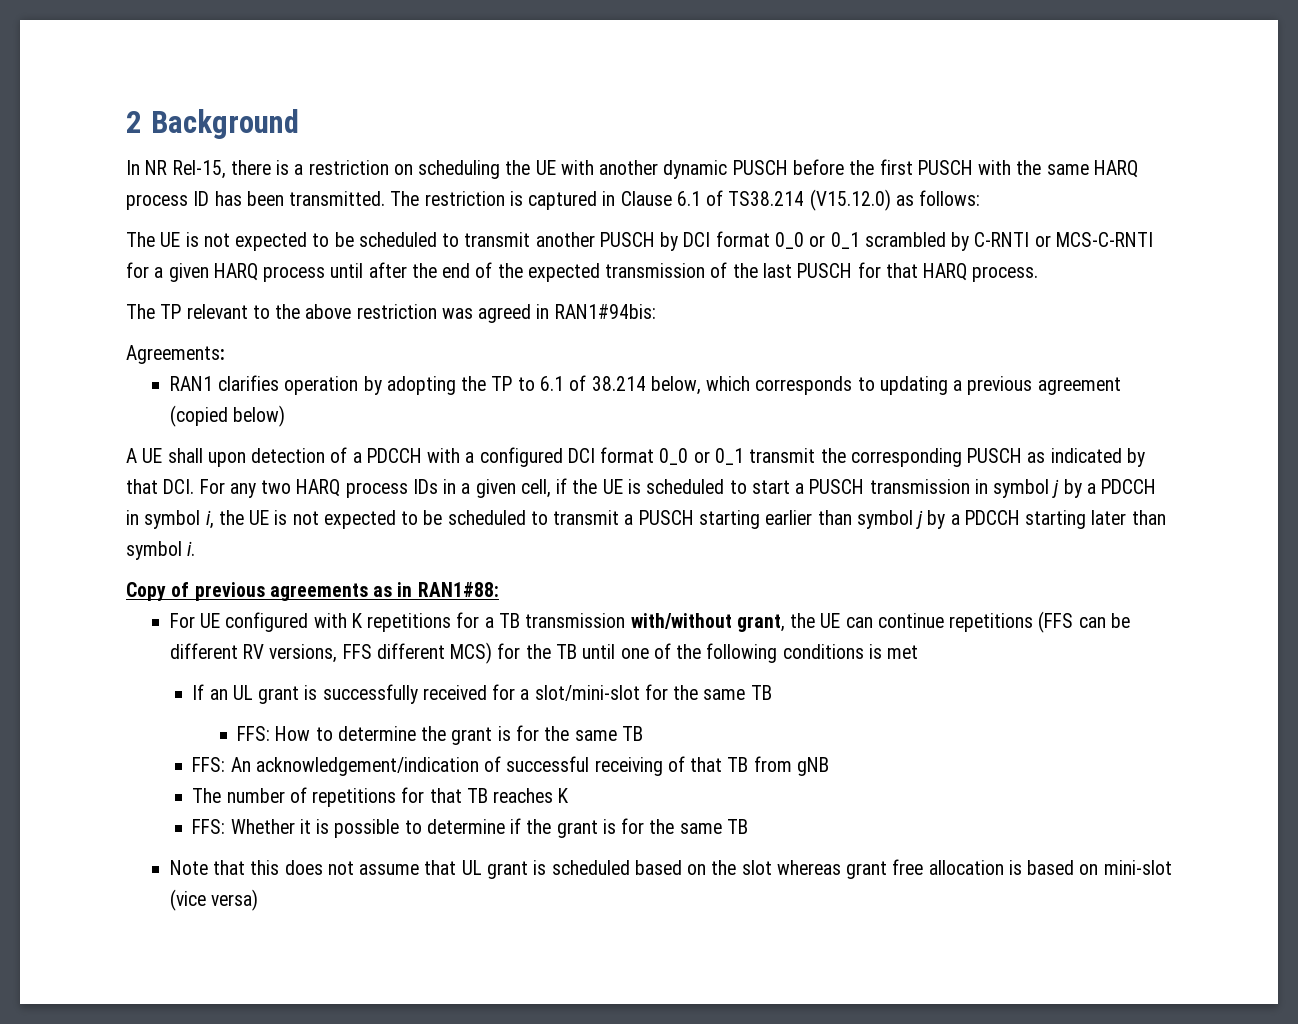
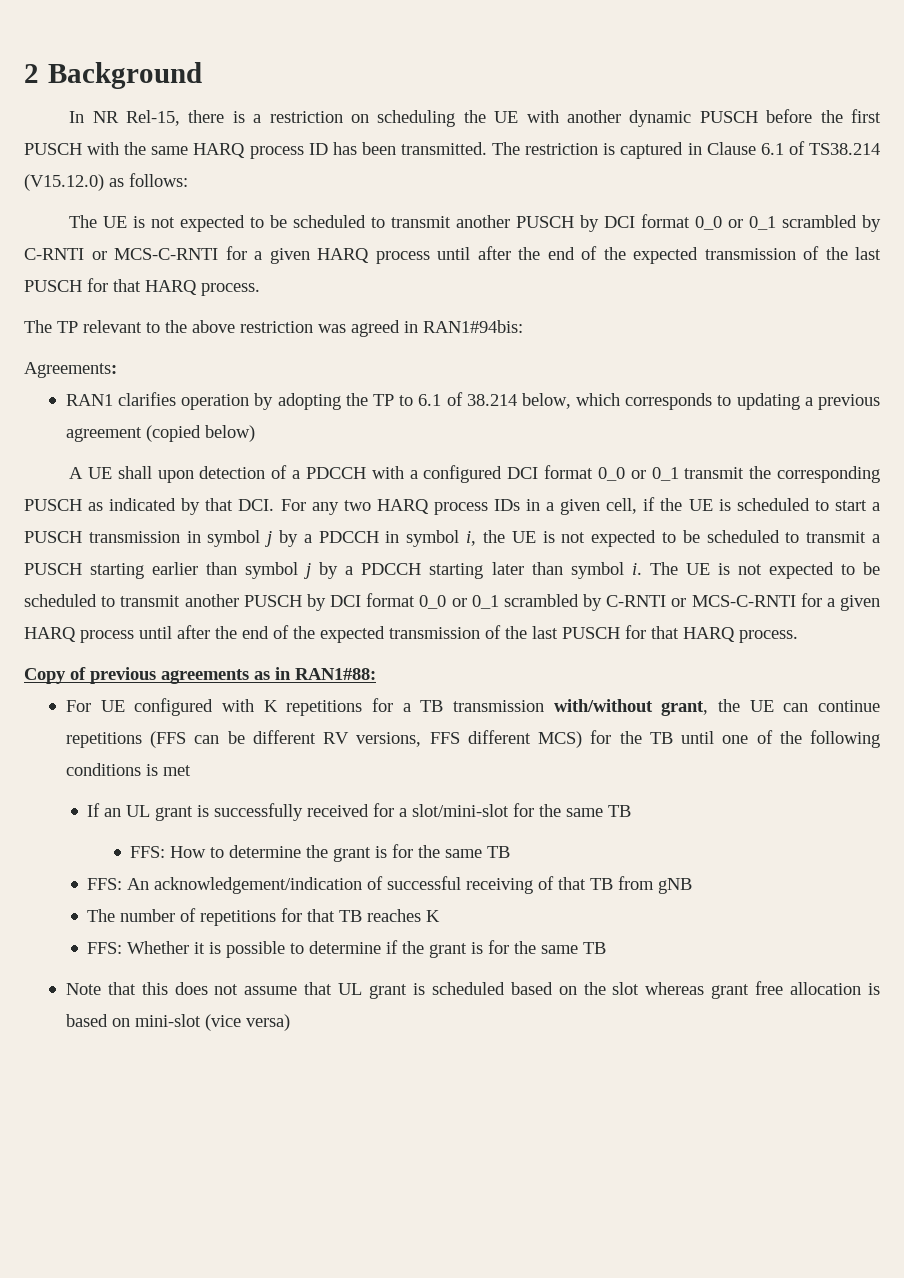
- A UE shall upon detection of a PDCCH with a configured DCI format 0_0 or 0_1 transmit the corresponding PUSCH as indicated by that DCI. For any two HARQ process IDs in a given cell, if the UE is scheduled to start a PUSCH transmission in symbol j by a PDCCH in symbol i, the UE is not expected to be scheduled to transmit a PUSCH starting earlier than symbol j by a PDCCH starting later than symbol i.
+ A UE shall upon detection of a PDCCH with a configured DCI format 0_0 or 0_1 transmit the corresponding PUSCH as indicated by that DCI. For any two HARQ process IDs in a given cell, if the UE is scheduled to start a PUSCH transmission in symbol j by a PDCCH in symbol i, the UE is not expected to be scheduled to transmit a PUSCH starting earlier than symbol j by a PDCCH starting later than symbol i. The UE is not expected to be scheduled to transmit another PUSCH by DCI format 0_0 or 0_1 scrambled by C-RNTI or MCS-C-RNTI for a given HARQ process until after the end of the expected transmission of the last PUSCH for that HARQ process.

